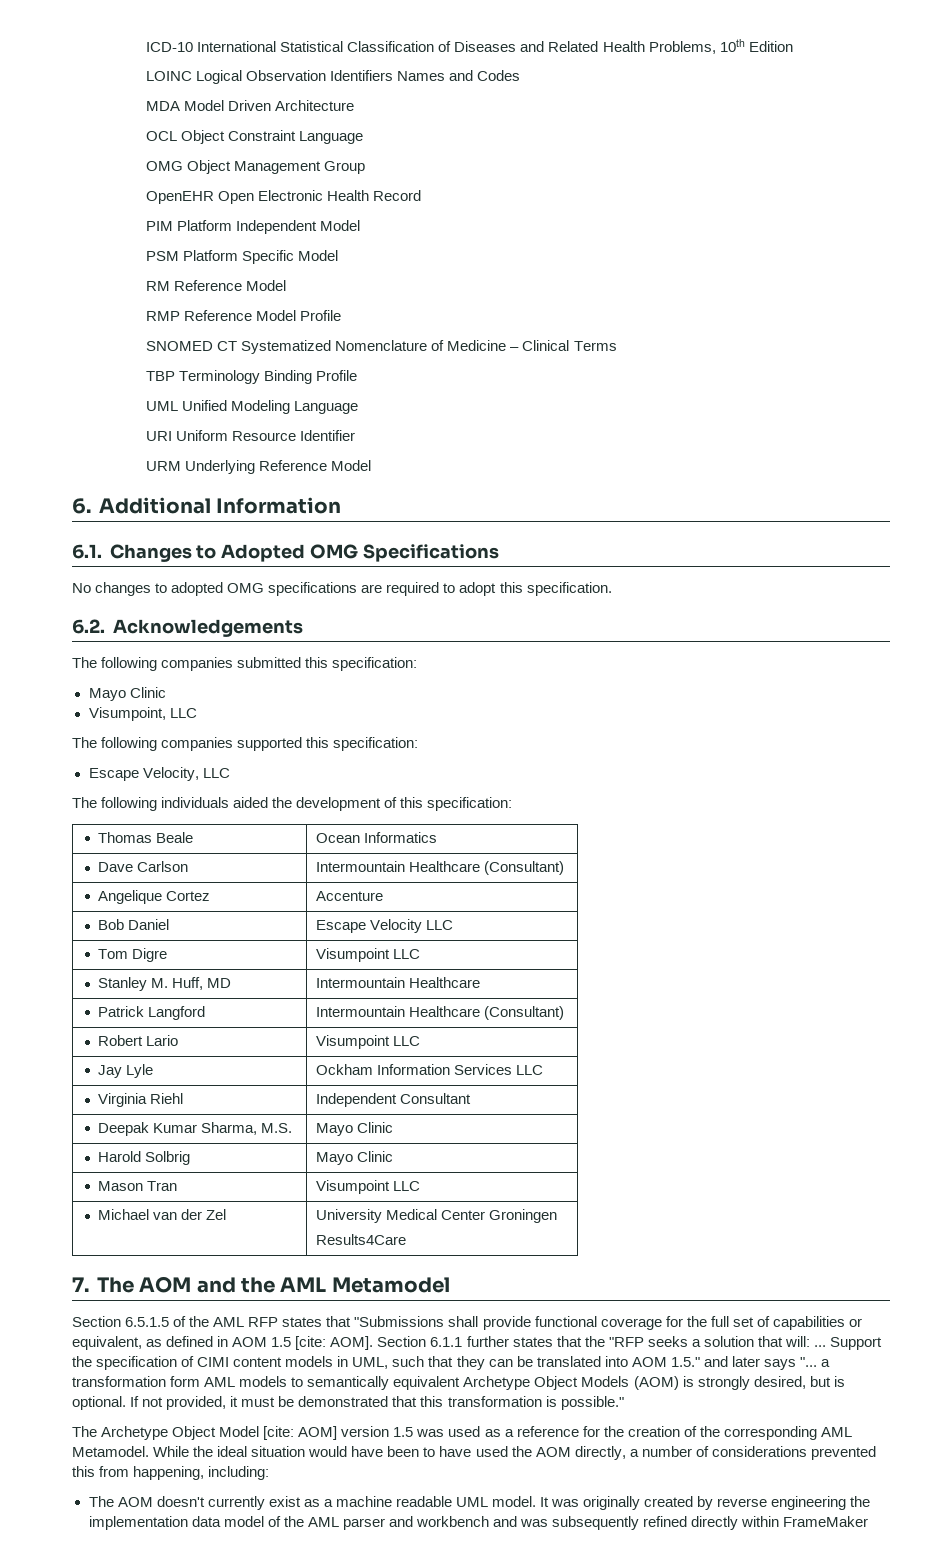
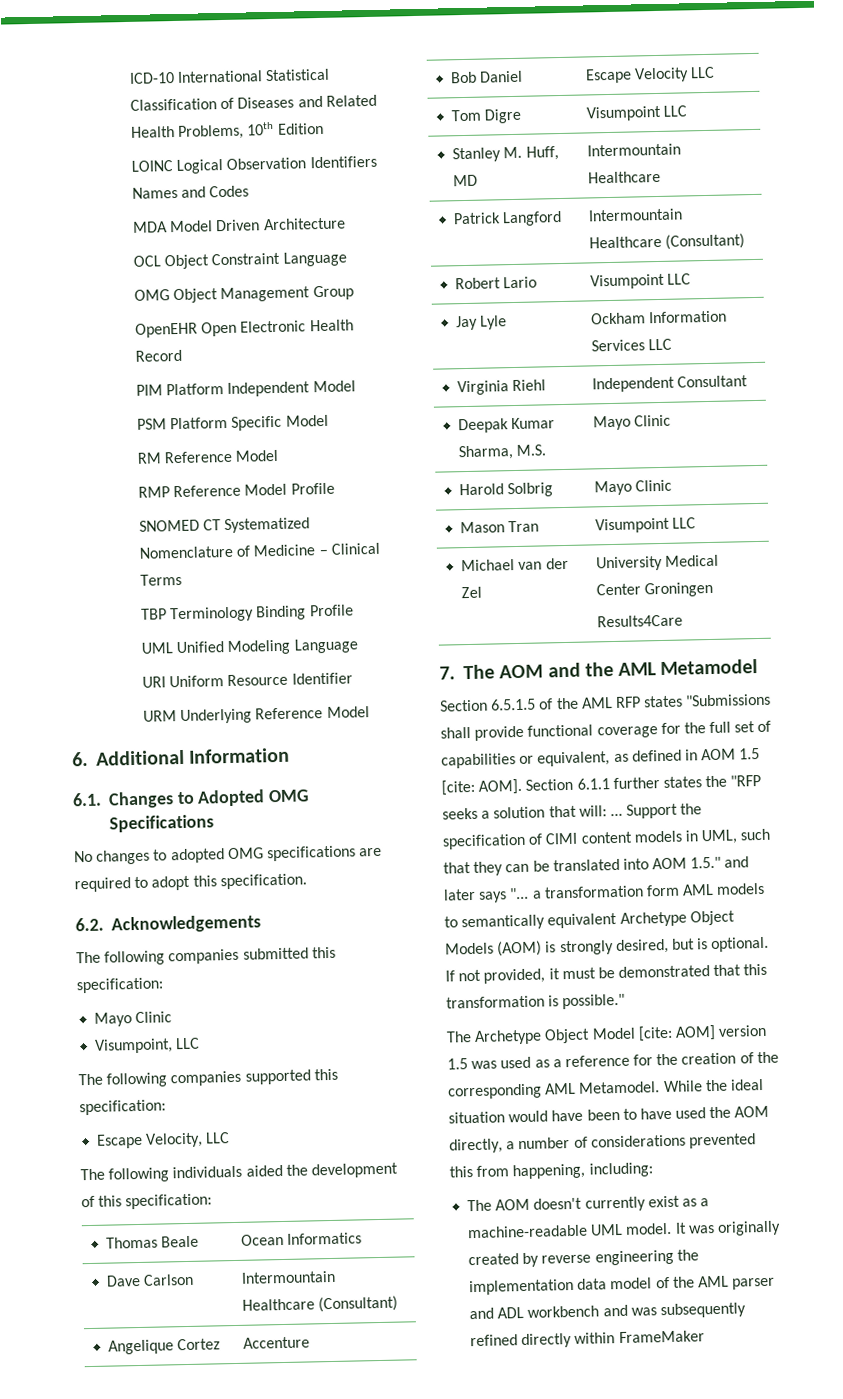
- Section 6.5.1.5 of the AML RFP states that "Submissions shall provide functional coverage for the full set of capabilities or equivalent, as defined in AOM 1.5 [cite: AOM].
+ Section 6.5.1.5 of the AML RFP states "Submissions shall provide functional coverage for the full set of capabilities or equivalent, as defined in AOM 1.5 [cite: AOM].
- Section 6.1.1 further states that the "RFP seeks a solution that will: ...
+ Section 6.1.1 further states the "RFP seeks a solution that will: ...
- The AOM doesn't currently exist as a machine readable UML model.
+ The AOM doesn't currently exist as a machine-readable UML model.
- It was originally created by reverse engineering the implementation data model of the AML parser and workbench and was subsequently refined directly within FrameMaker
+ It was originally created by reverse engineering the implementation data model of the AML parser and ADL workbench and was subsequently refined directly within FrameMaker

